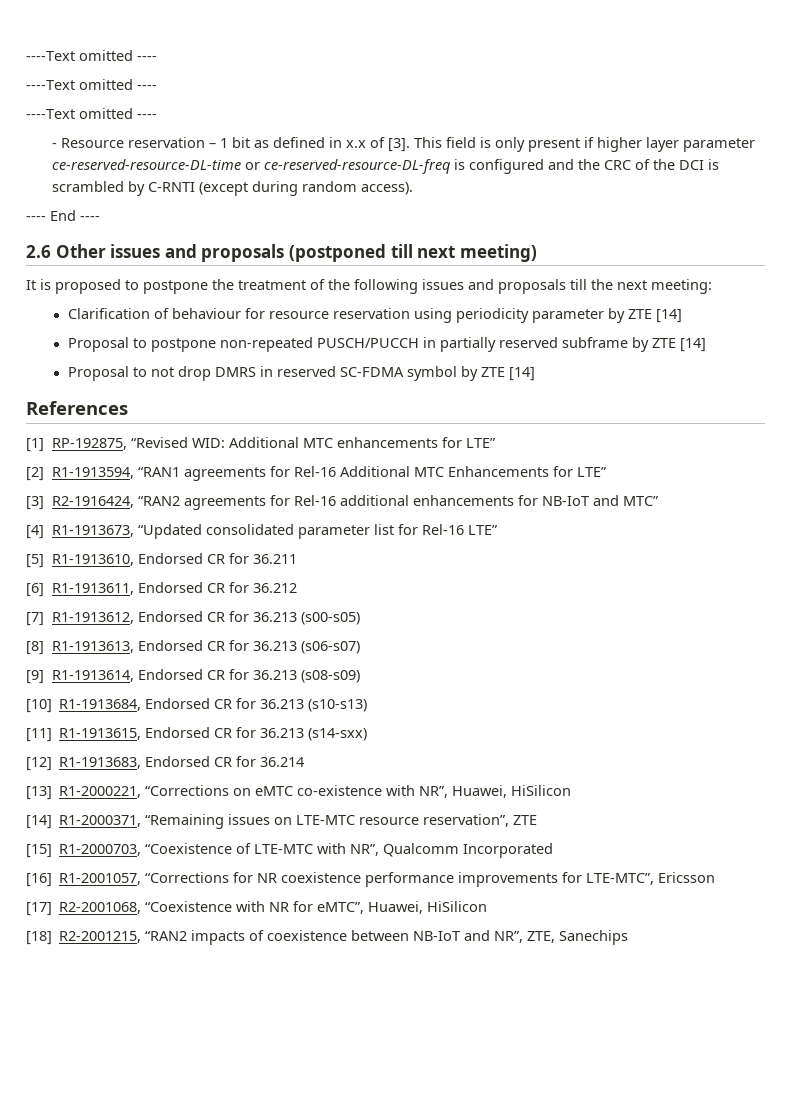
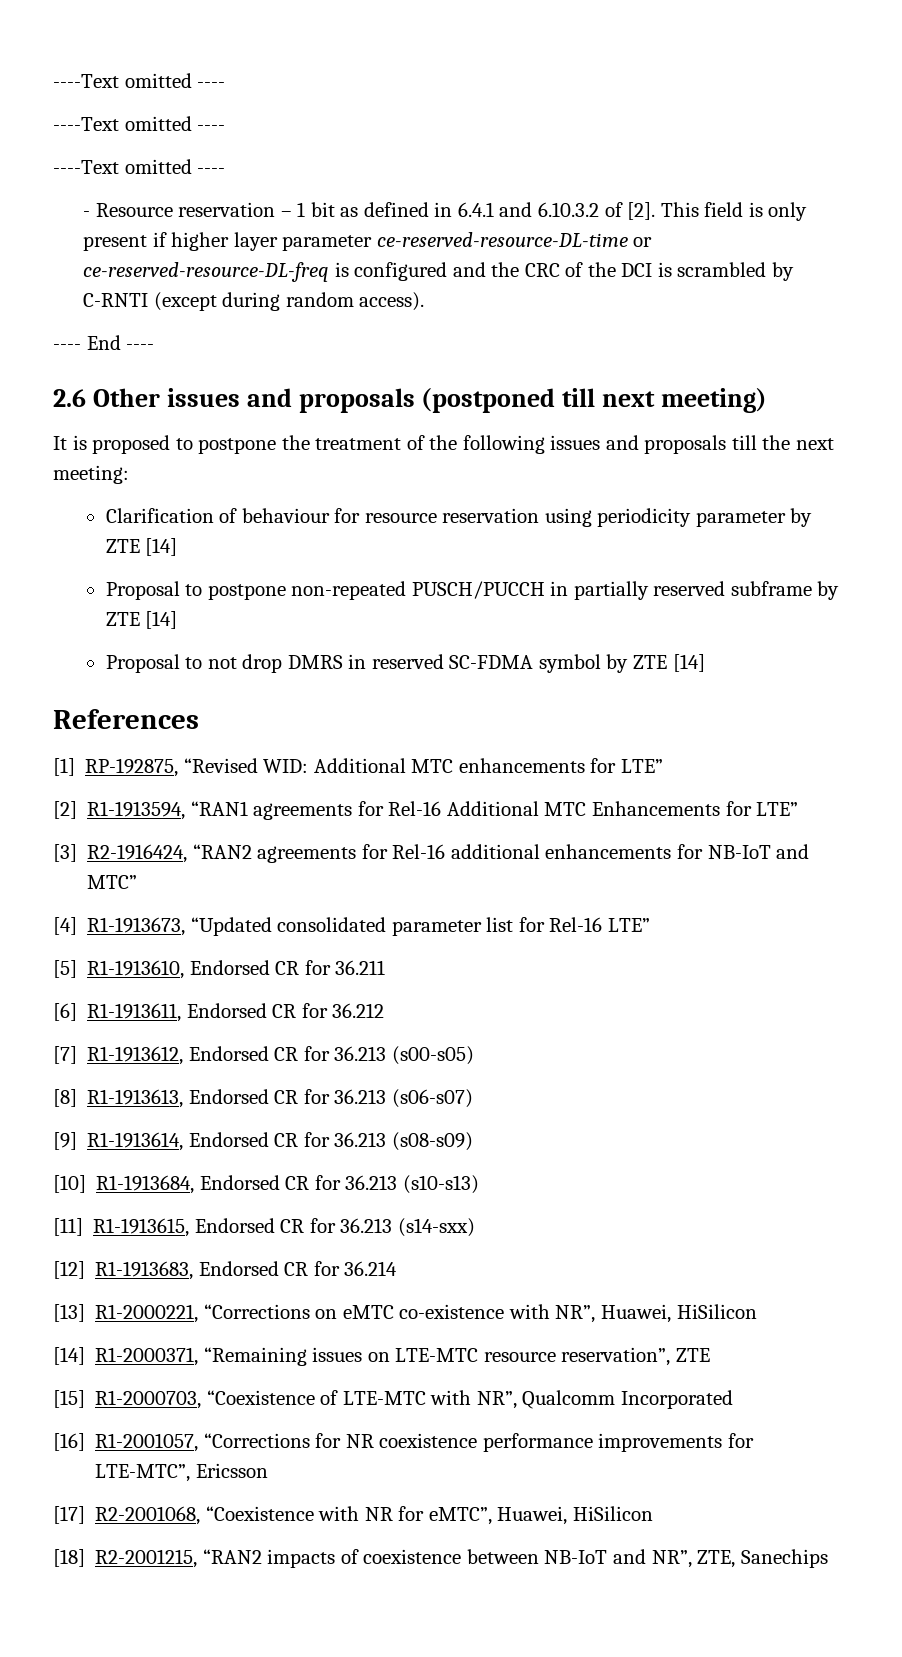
- - Resource reservation – 1 bit as defined in x.x of [3].
+ - Resource reservation – 1 bit as defined in 6.4.1 and 6.10.3.2 of [2].

